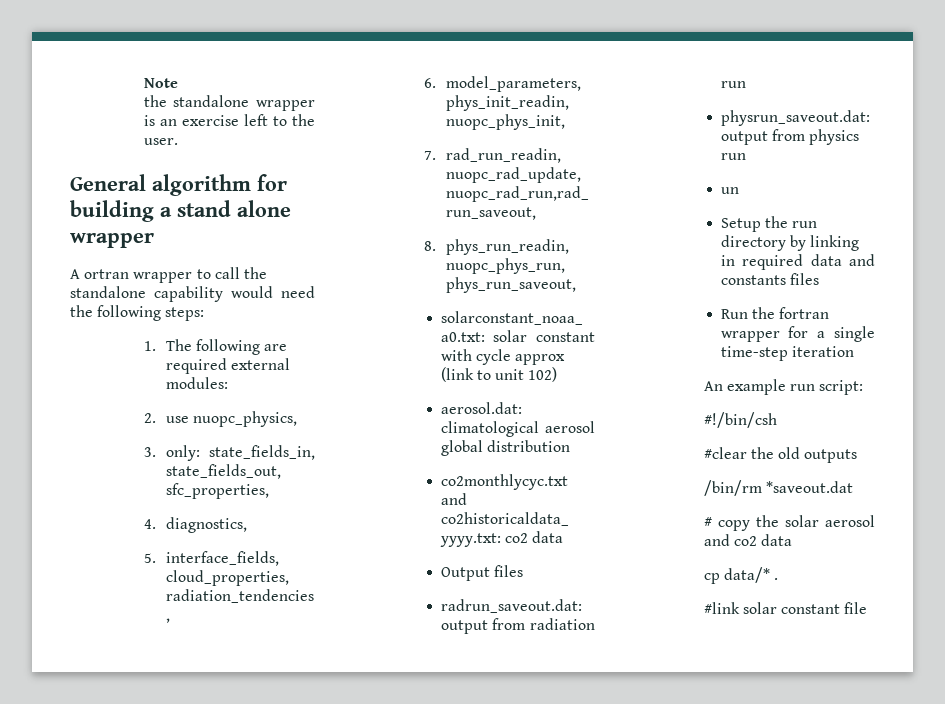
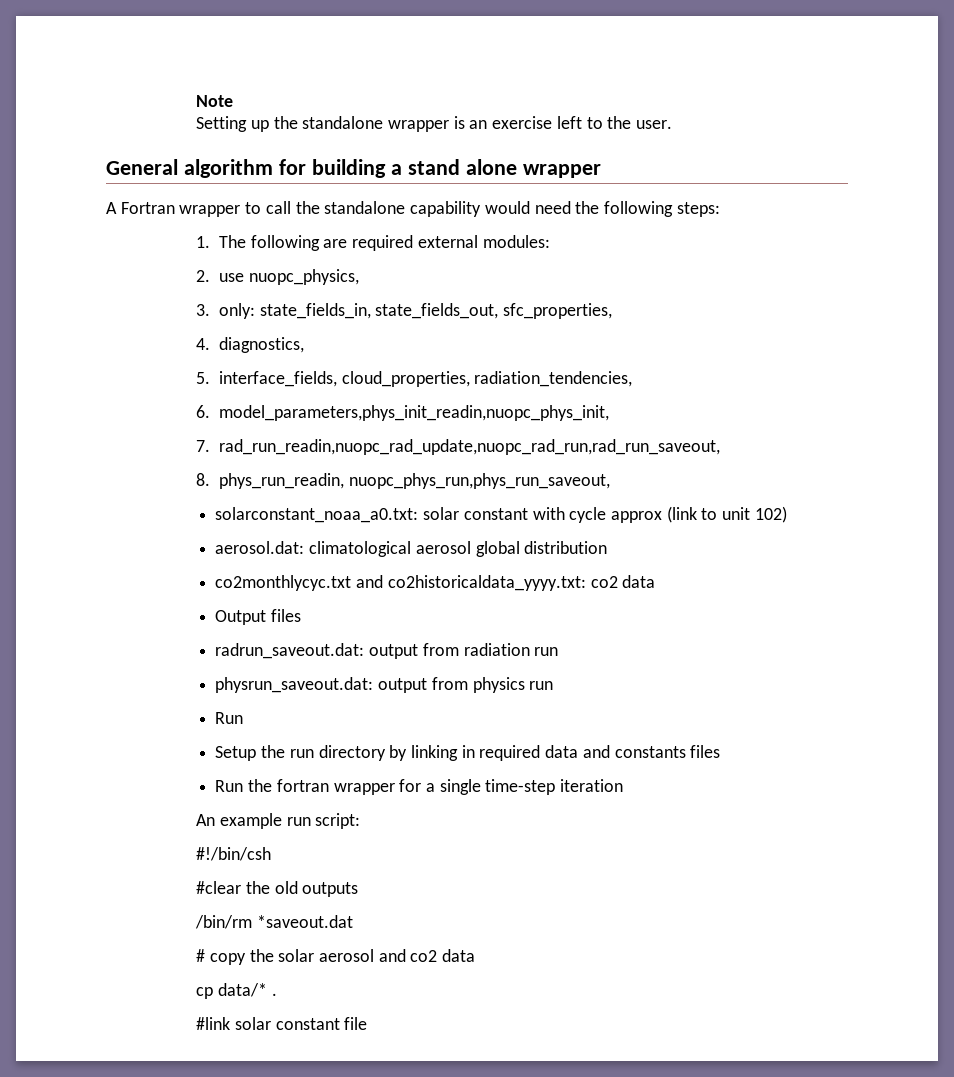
- the standalone wrapper is an exercise left to the user.
+ Setting up the standalone wrapper is an exercise left to the user.
- A ortran wrapper to call the standalone capability would need the following steps:
+ A Fortran wrapper to call the standalone capability would need the following steps:
  physrun_saveout.dat: output from physics run
- un
+ Run

